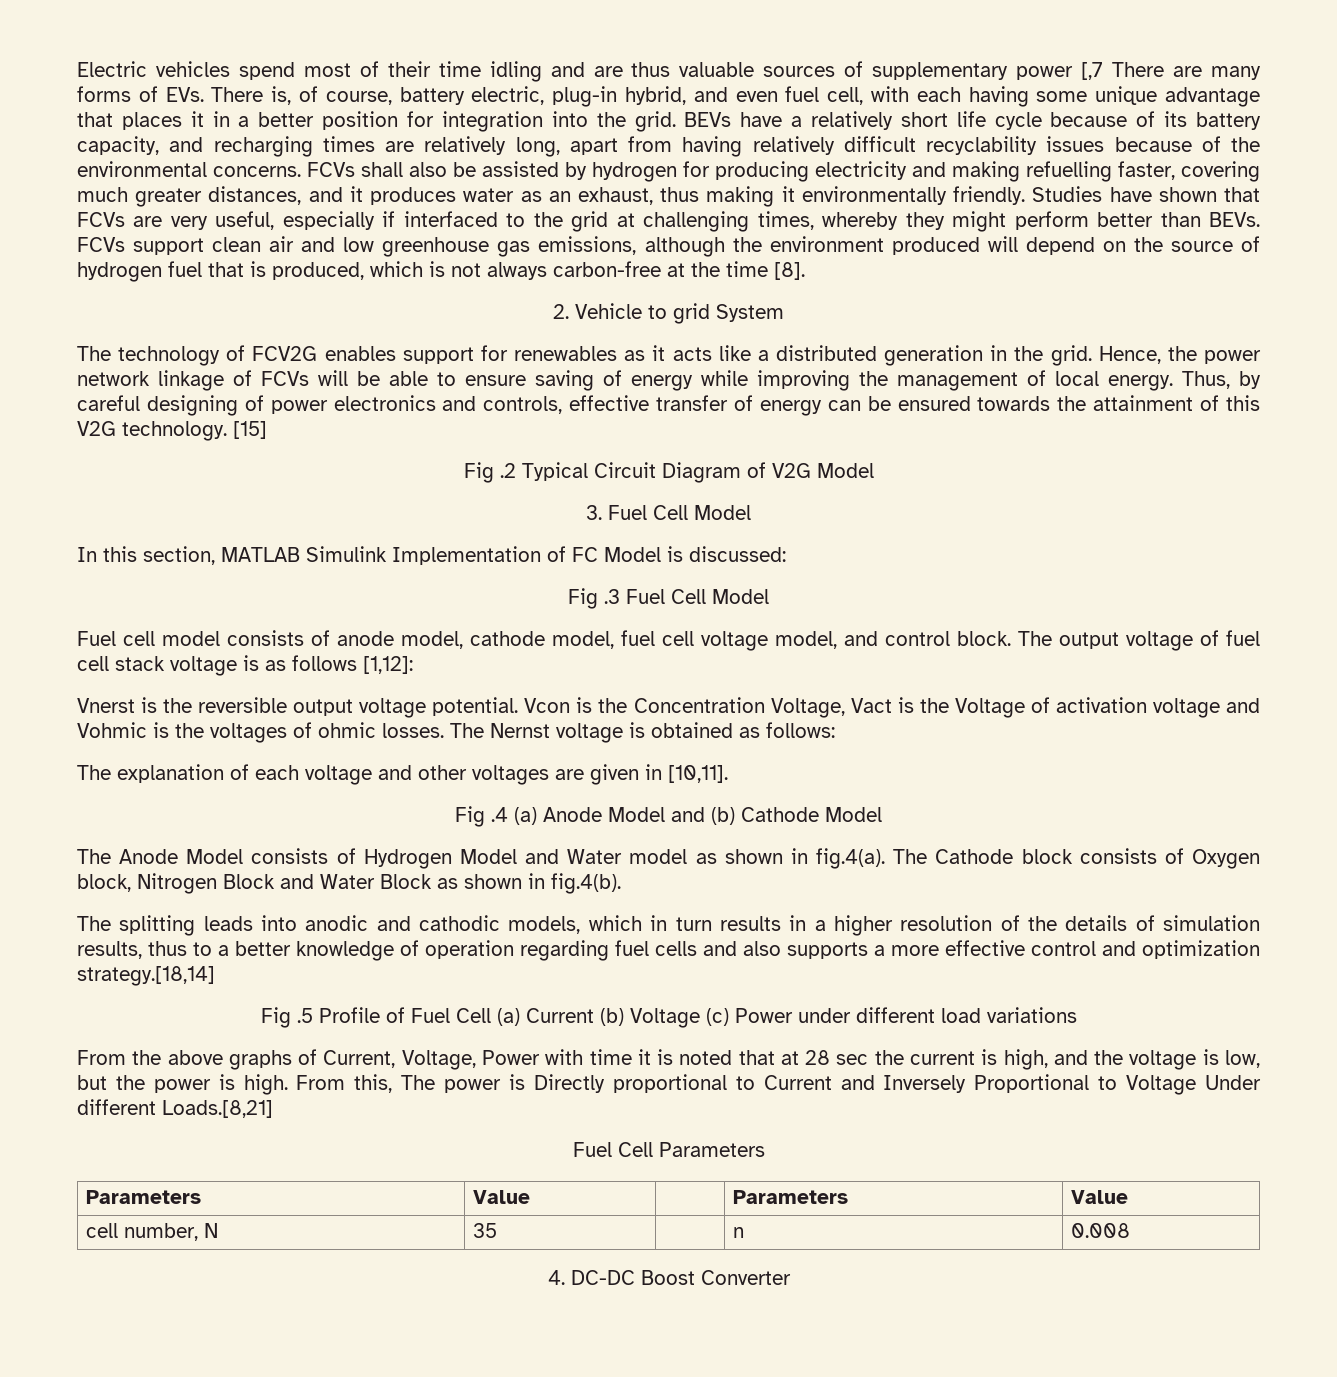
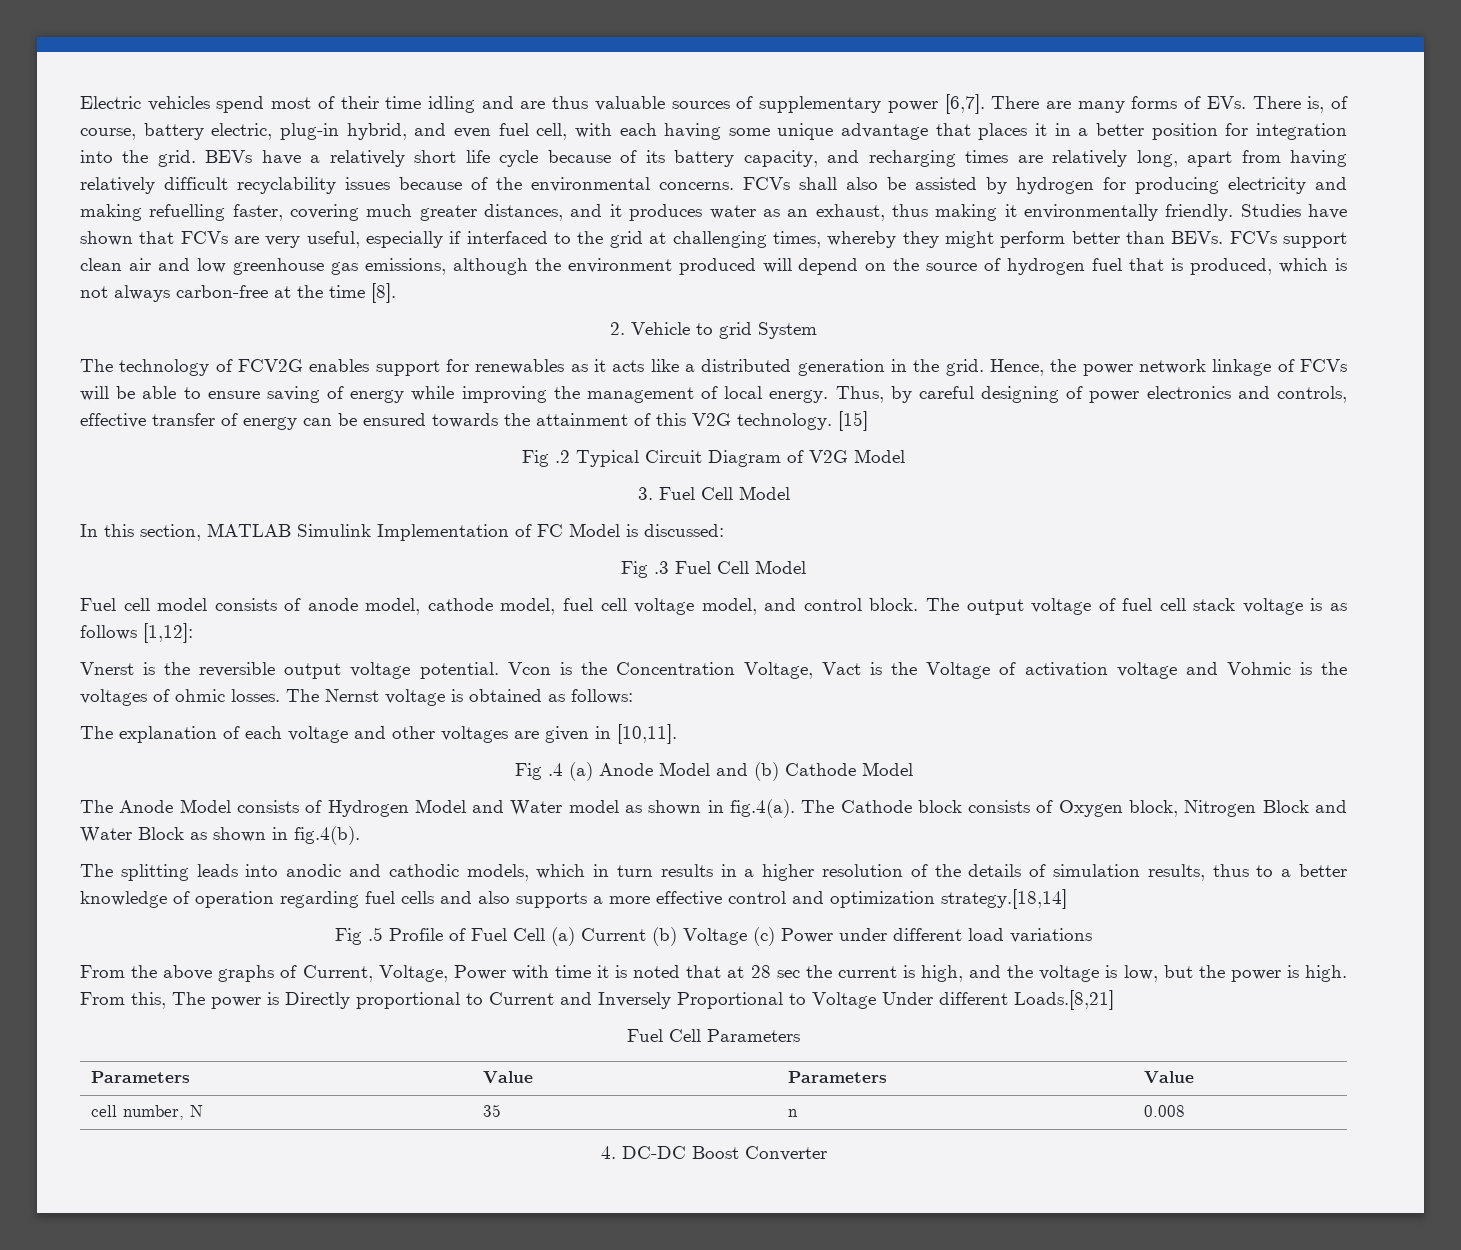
- Electric vehicles spend most of their time idling and are thus valuable sources of supplementary power [,7 There are many forms of EVs. There is, of course, battery electric, plug-in hybrid, and even fuel cell, with each having some unique advantage that places it in a better position for integration into the grid.
+ Electric vehicles spend most of their time idling and are thus valuable sources of supplementary power [6,7]. There are many forms of EVs. There is, of course, battery electric, plug-in hybrid, and even fuel cell, with each having some unique advantage that places it in a better position for integration into the grid.

